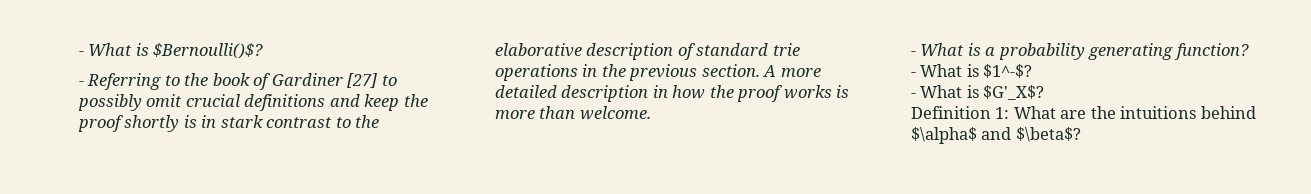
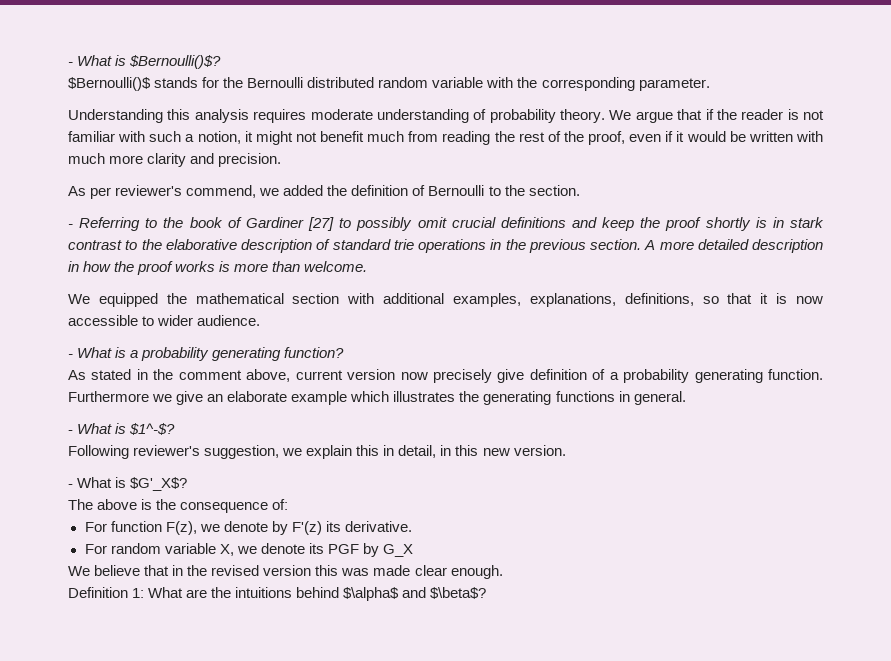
+ $Bernoulli()$ stands for the Bernoulli distributed random variable with the corresponding parameter.
+ Understanding this analysis requires moderate understanding of probability theory. We argue that if the reader is not familiar with such a notion, it might not benefit much from reading the rest of the proof, even if it would be written with much more clarity and precision.
+ As per reviewer's commend, we added the definition of Bernoulli to the section.
+ We equipped the mathematical section with additional examples, explanations, definitions, so that it is now accessible to wider audience.
+ As stated in the comment above, current version now precisely give definition of a probability generating function. Furthermore we give an elaborate example which illustrates the generating functions in general.
  - What is $1^-$?
+ Following reviewer's suggestion, we explain this in detail, in this new version.
  - What is $G'_X$?
+ The above is the consequence of:
+ For function F(z), we denote by F'(z) its derivative.
+ For random variable X, we denote its PGF by G_X
+ We believe that in the revised version this was made clear enough.

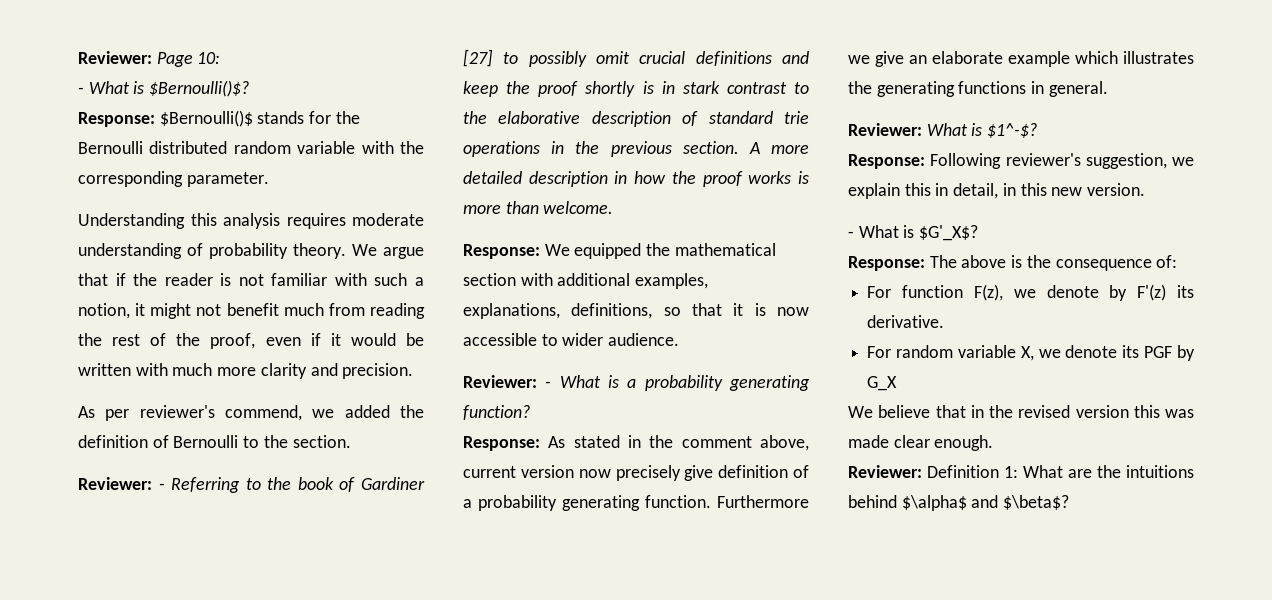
+ Reviewer: Page 10:
- $Bernoulli()$ stands for the Bernoulli distributed random variable with the corresponding parameter.
+ Response: $Bernoulli()$ stands for the Bernoulli distributed random variable with the corresponding parameter.
- - Referring to the book of Gardiner [27] to possibly omit crucial definitions and keep the proof shortly is in stark contrast to the elaborative description of standard trie operations in the previous section.
+ Reviewer: - Referring to the book of Gardiner [27] to possibly omit crucial definitions and keep the proof shortly is in stark contrast to the elaborative description of standard trie operations in the previous section.
- We equipped the mathematical section with additional examples, explanations, definitions, so that it is now accessible to wider audience.
+ Response: We equipped the mathematical section with additional examples, explanations, definitions, so that it is now accessible to wider audience.
- - What is a probability generating function?
+ Reviewer: - What is a probability generating function?
- As stated in the comment above, current version now precisely give definition of a probability generating function.
+ Response: As stated in the comment above, current version now precisely give definition of a probability generating function.
- - What is $1^-$?
+ Reviewer: What is $1^-$?
- Following reviewer's suggestion, we explain this in detail, in this new version.
+ Response: Following reviewer's suggestion, we explain this in detail, in this new version.
- The above is the consequence of:
+ Response: The above is the consequence of:
- Definition 1: What are the intuitions behind $\alpha$ and $\beta$?
+ Reviewer: Definition 1: What are the intuitions behind $\alpha$ and $\beta$?

